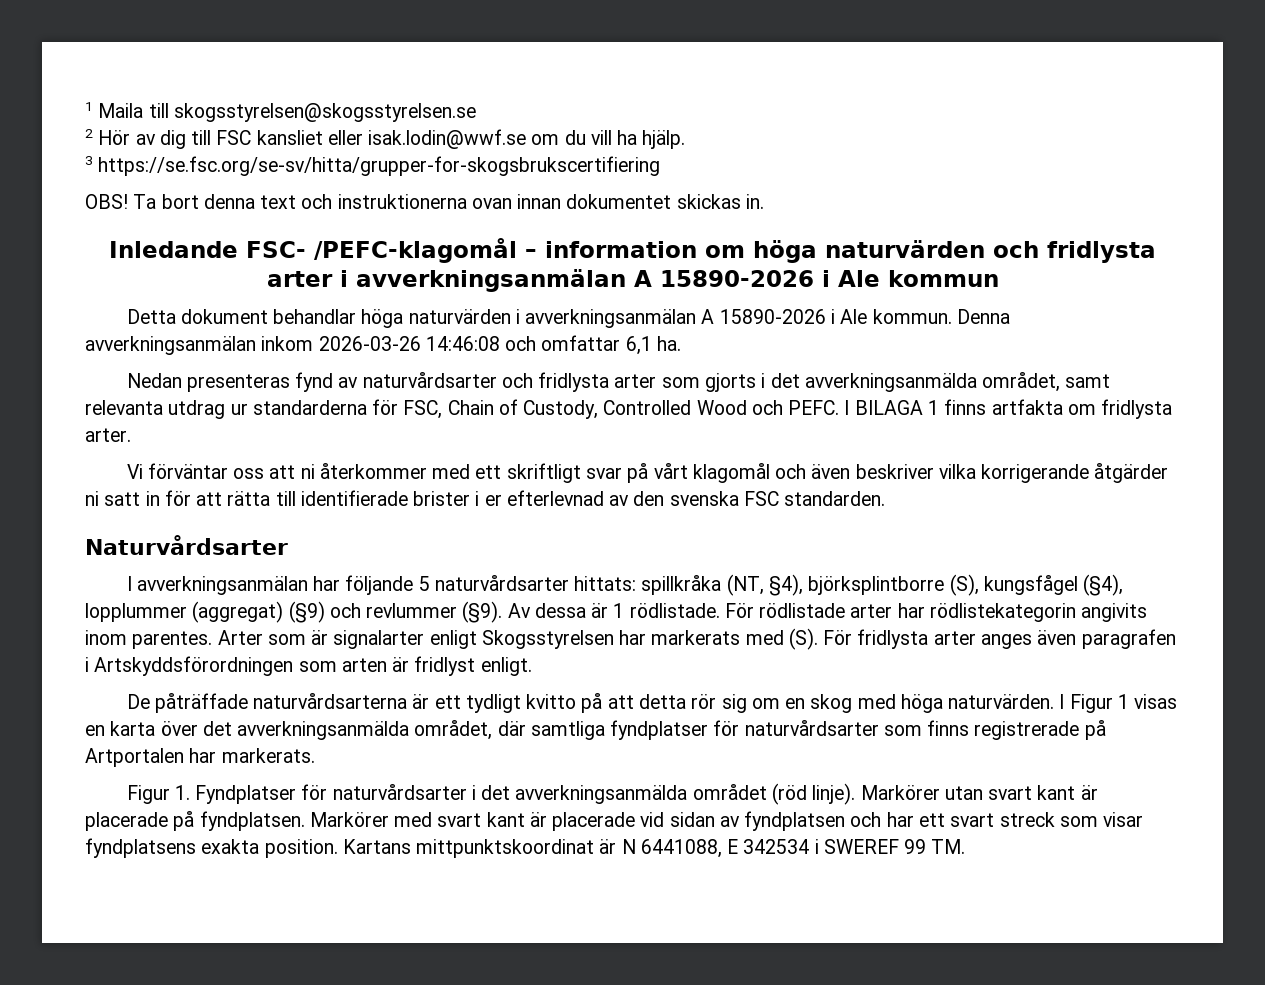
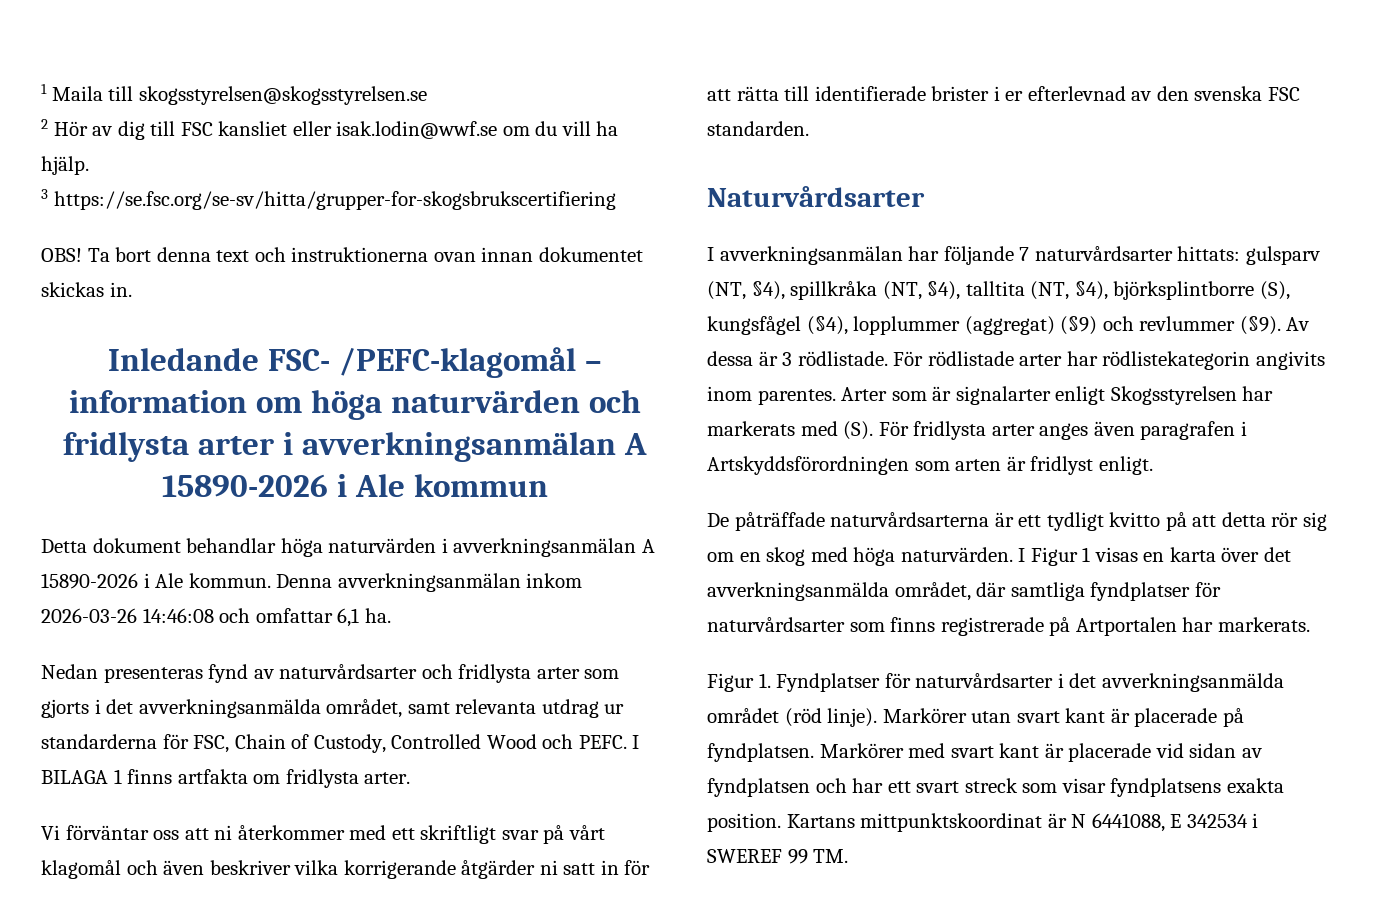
- I avverkningsanmälan har följande 5 naturvårdsarter hittats: spillkråka (NT, §4), björksplintborre (S), kungsfågel (§4), lopplummer (aggregat) (§9) och revlummer (§9).
+ I avverkningsanmälan har följande 7 naturvårdsarter hittats: gulsparv (NT, §4), spillkråka (NT, §4), talltita (NT, §4), björksplintborre (S), kungsfågel (§4), lopplummer (aggregat) (§9) och revlummer (§9).
- Av dessa är 1 rödlistade.
+ Av dessa är 3 rödlistade.

